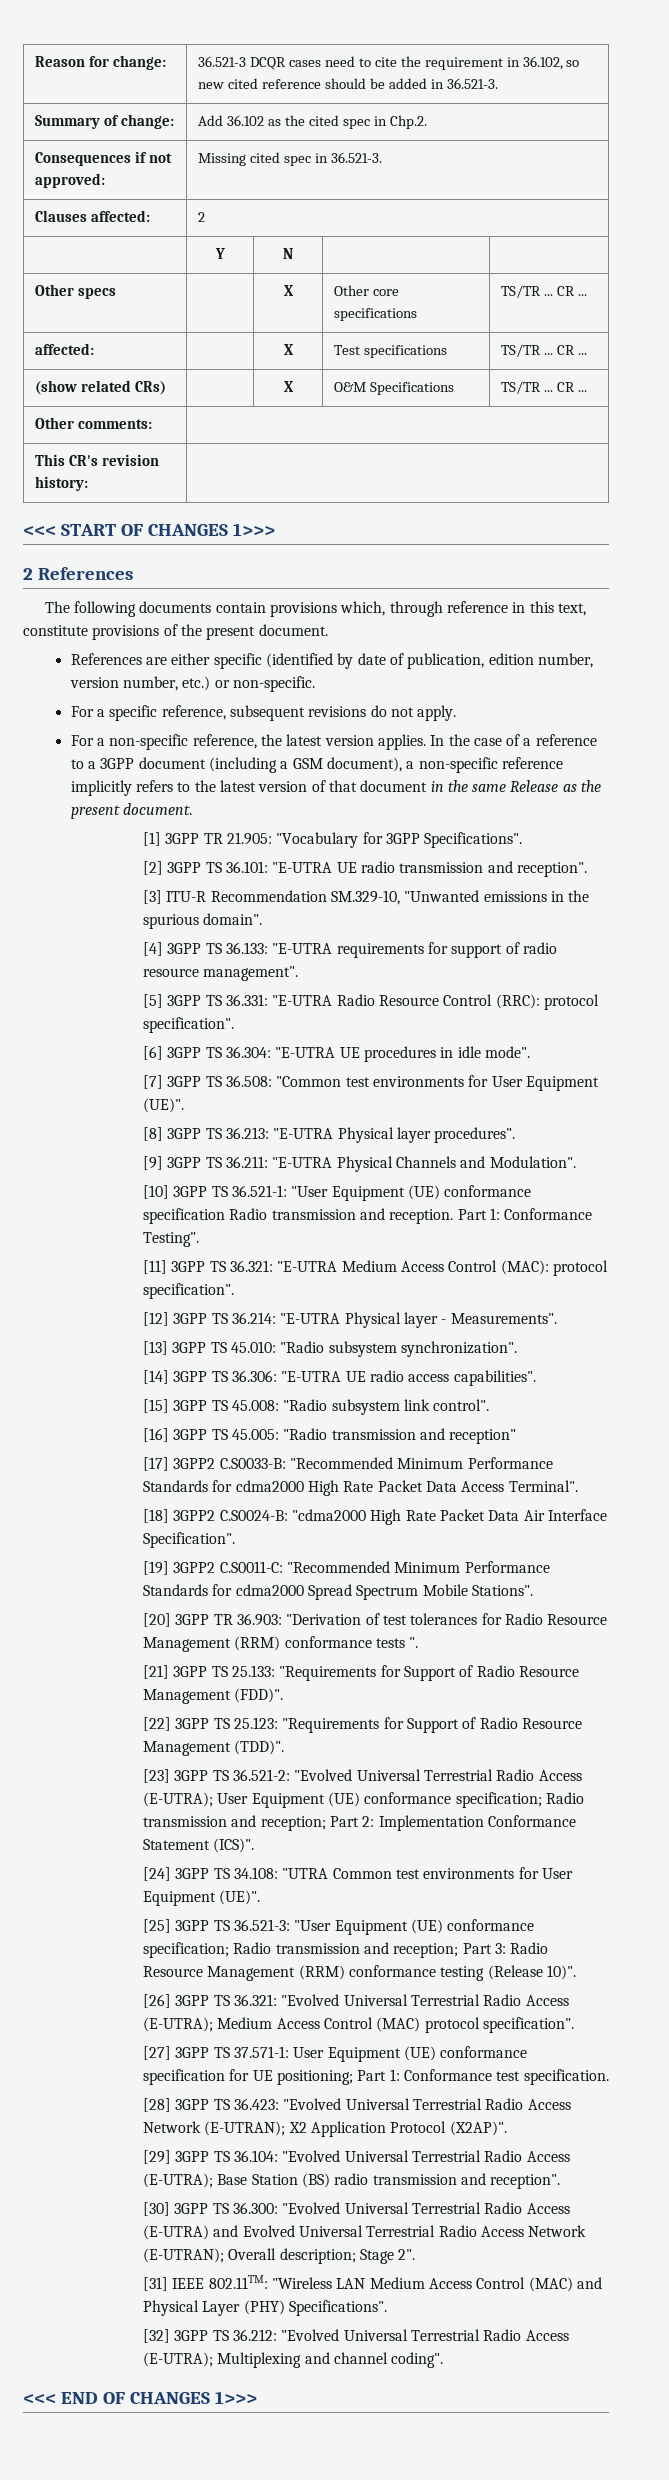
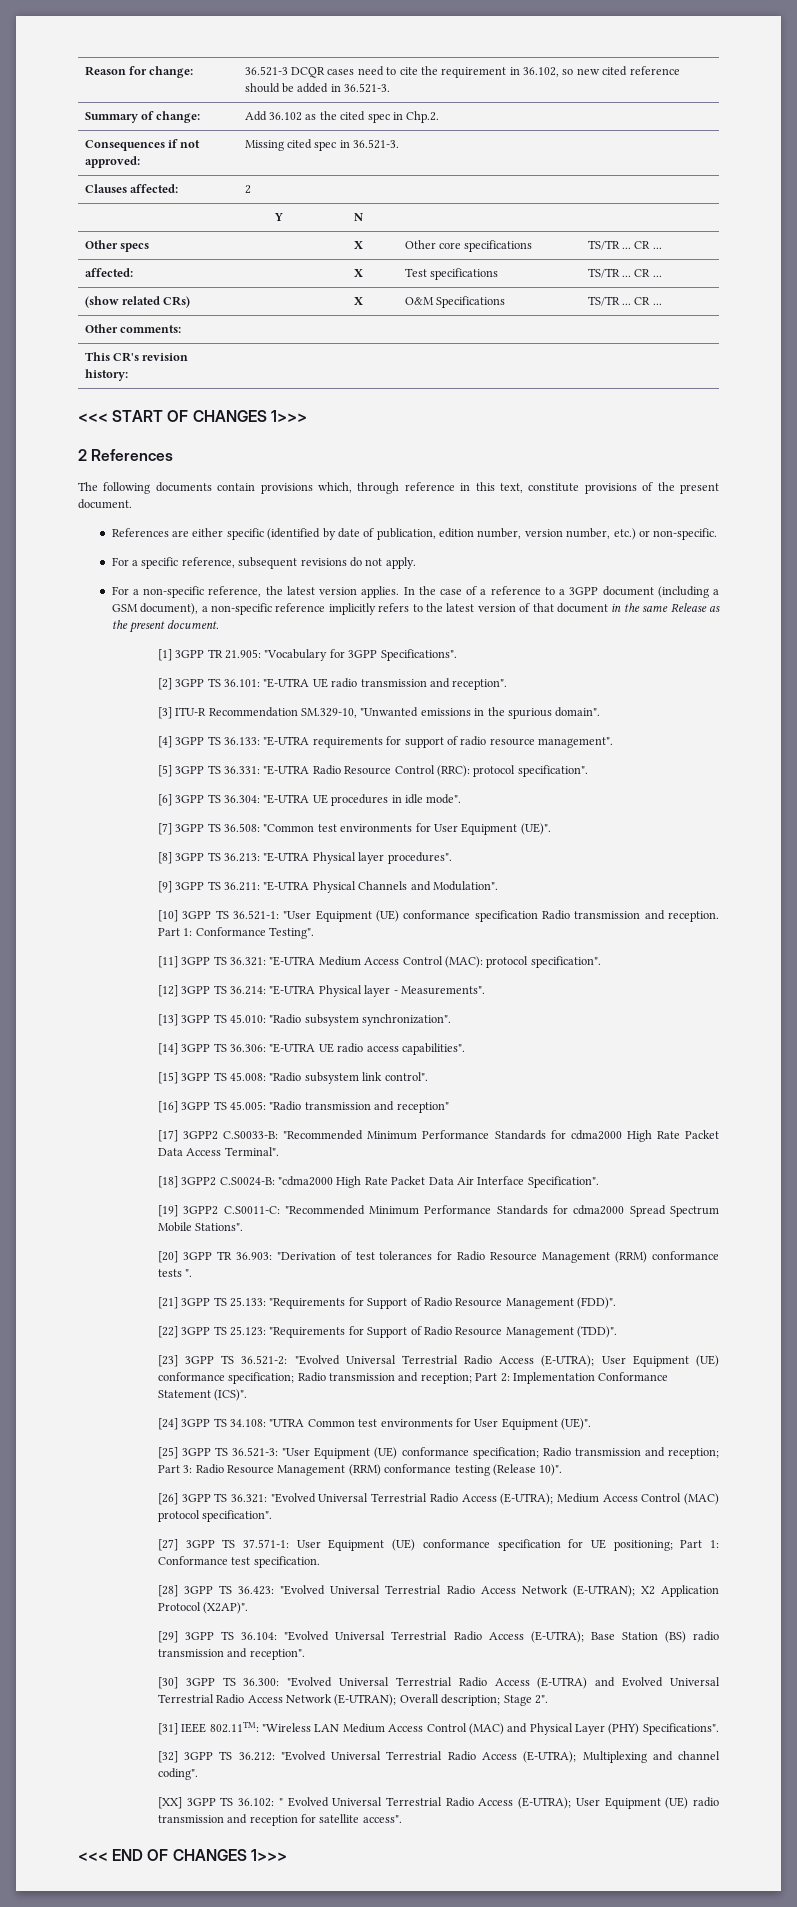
+ [XX] 3GPP TS 36.102: " Evolved Universal Terrestrial Radio Access (E-UTRA); User Equipment (UE) radio transmission and reception for satellite access".

